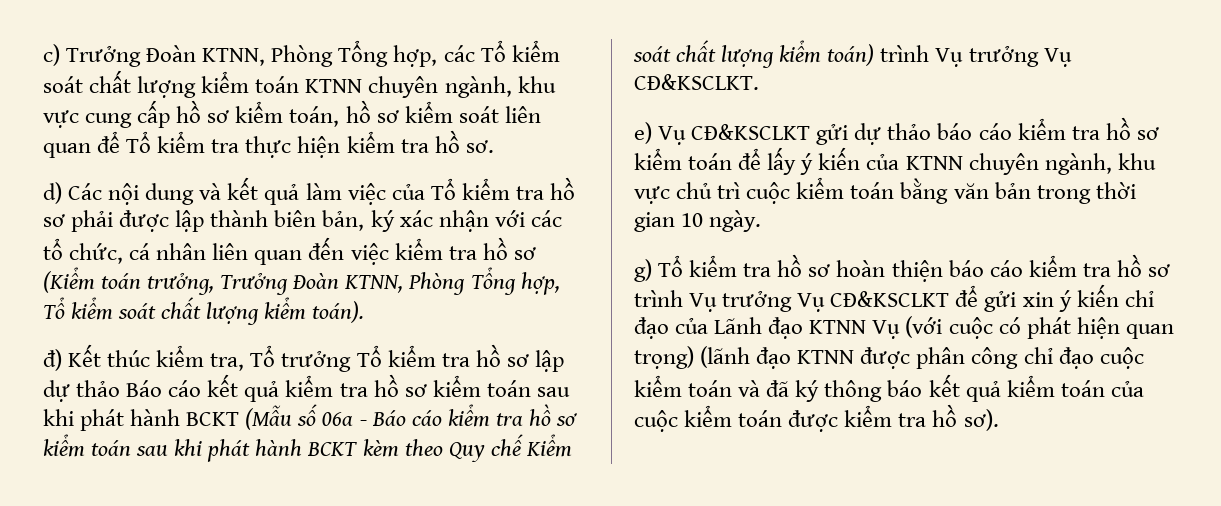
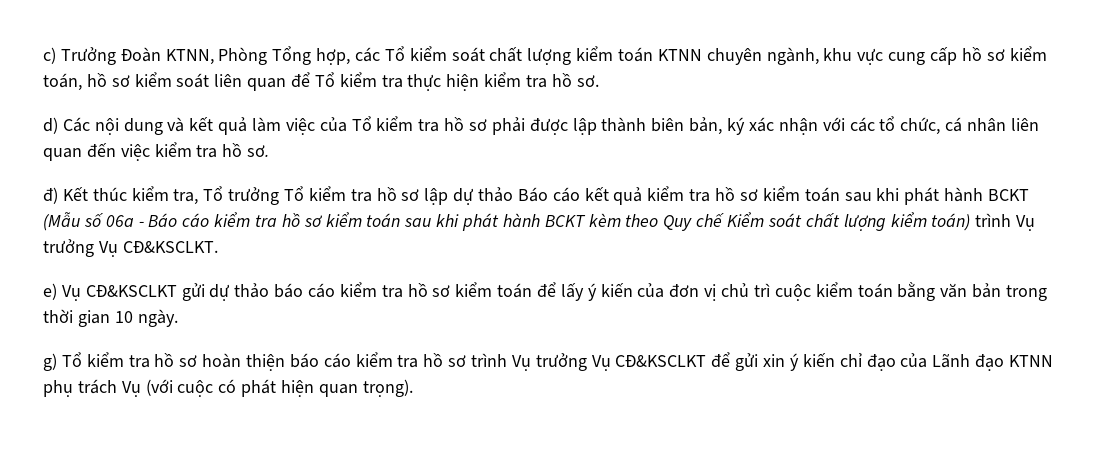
- d) Các nội dung và kết quả làm việc của Tổ kiểm tra hồ sơ phải được lập thành biên bản, ký xác nhận với các tổ chức, cá nhân liên quan đến việc kiểm tra hồ sơ (Kiểm toán trưởng, Trưởng Đoàn KTNN, Phòng Tổng hợp, Tổ kiểm soát chất lượng kiểm toán).
+ d) Các nội dung và kết quả làm việc của Tổ kiểm tra hồ sơ phải được lập thành biên bản, ký xác nhận với các tổ chức, cá nhân liên quan đến việc kiểm tra hồ sơ.
- e) Vụ CĐ&KSCLKT gửi dự thảo báo cáo kiểm tra hồ sơ kiểm toán để lấy ý kiến của KTNN chuyên ngành, khu vực chủ trì cuộc kiểm toán bằng văn bản trong thời gian 10 ngày.
+ e) Vụ CĐ&KSCLKT gửi dự thảo báo cáo kiểm tra hồ sơ kiểm toán để lấy ý kiến của đơn vị chủ trì cuộc kiểm toán bằng văn bản trong thời gian 10 ngày.
- g) Tổ kiểm tra hồ sơ hoàn thiện báo cáo kiểm tra hồ sơ trình Vụ trưởng Vụ CĐ&KSCLKT để gửi xin ý kiến chỉ đạo của Lãnh đạo KTNN Vụ (với cuộc có phát hiện quan trọng) (lãnh đạo KTNN được phân công chỉ đạo cuộc kiểm toán và đã ký thông báo kết quả kiểm toán của cuộc kiểm toán được kiểm tra hồ sơ).
+ g) Tổ kiểm tra hồ sơ hoàn thiện báo cáo kiểm tra hồ sơ trình Vụ trưởng Vụ CĐ&KSCLKT để gửi xin ý kiến chỉ đạo của Lãnh đạo KTNN phụ trách Vụ (với cuộc có phát hiện quan trọng).

